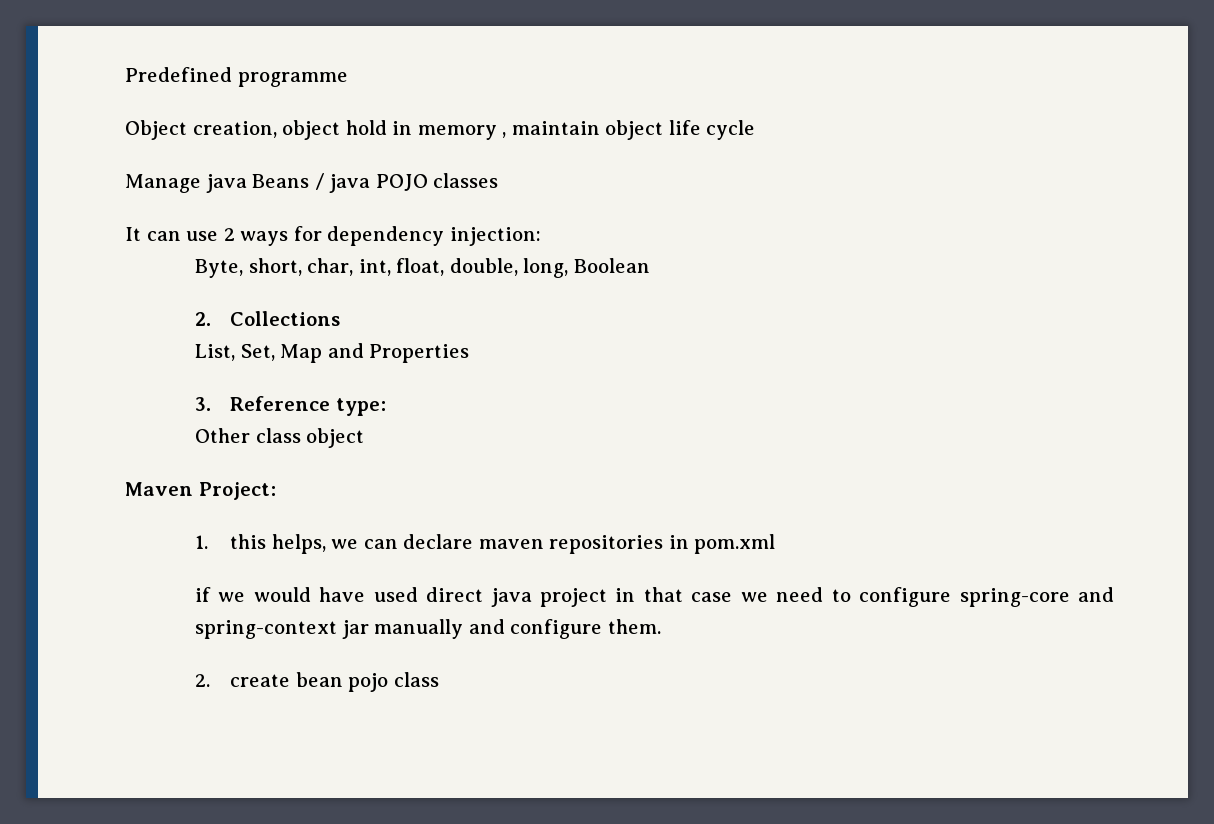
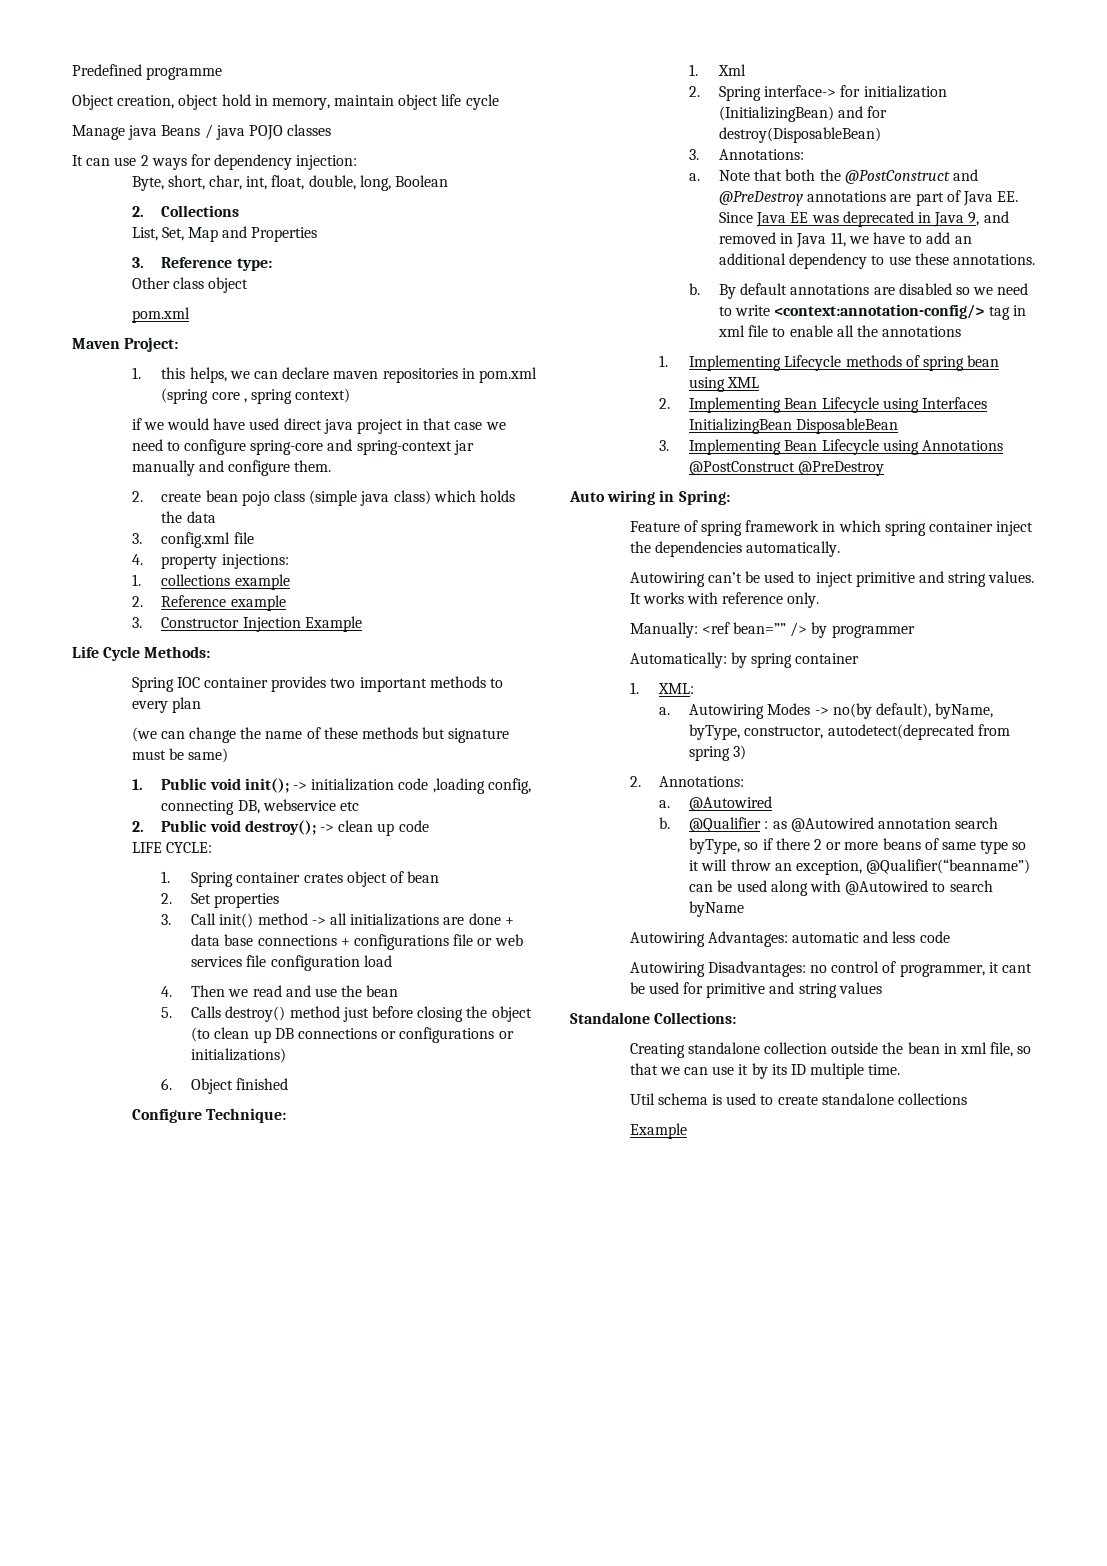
- Object creation, object hold in memory , maintain object life cycle
+ Object creation, object hold in memory, maintain object life cycle
  Other class object
+ pom.xml
- 1. this helps, we can declare maven repositories in pom.xml
+ 1. this helps, we can declare maven repositories in pom.xml (spring core , spring context)
- 2. create bean pojo class
+ 2. create bean pojo class (simple java class) which holds the data
+ 3. config.xml file
+ 4. property injections:
+ 1. collections example
+ 2. Reference example
+ 3. Constructor Injection Example
+ Life Cycle Methods:
+ Spring IOC container provides two important methods to every plan
+ (we can change the name of these methods but signature must be same)
+ 1. Public void init(); -> initialization code ,loading config, connecting DB, webservice etc
+ 2. Public void destroy(); -> clean up code
+ LIFE CYCLE:
+ 1. Spring container crates object of bean
+ 2. Set properties
+ 3. Call init() method -> all initializations are done + data base connections + configurations file or web services file configuration load
+ 4. Then we read and use the bean
+ 5. Calls destroy() method just before closing the object (to clean up DB connections or configurations or initializations)
+ 6. Object finished
+ Configure Technique:
+ 1. Xml
+ 2. Spring interface-> for initialization (InitializingBean) and for destroy(DisposableBean)
+ 3. Annotations:
+ a. Note that both the @PostConstruct and @PreDestroy annotations are part of Java EE. Since Java EE was deprecated in Java 9, and removed in Java 11, we have to add an additional dependency to use these annotations.
+ b. By default annotations are disabled so we need to write <context:annotation-config/> tag in xml file to enable all the annotations
+ 1. Implementing Lifecycle methods of spring bean using XML
+ 2. Implementing Bean Lifecycle using Interfaces InitializingBean DisposableBean
+ 3. Implementing Bean Lifecycle using Annotations @PostConstruct @PreDestroy
+ Auto wiring in Spring:
+ Feature of spring framework in which spring container inject the dependencies automatically.
+ Autowiring can’t be used to inject primitive and string values. It works with reference only.
+ Manually: <ref bean=”” /> by programmer
+ Automatically: by spring container
+ 1. XML:
+ a. Autowiring Modes -> no(by default), byName, byType, constructor, autodetect(deprecated from spring 3)
+ 2. Annotations:
+ a. @Autowired
+ b. @Qualifier : as @Autowired annotation search byType, so if there 2 or more beans of same type so it will throw an exception, @Qualifier(“beanname”) can be used along with @Autowired to search byName
+ Autowiring Advantages: automatic and less code
+ Autowiring Disadvantages: no control of programmer, it cant be used for primitive and string values
+ Standalone Collections:
+ Creating standalone collection outside the bean in xml file, so that we can use it by its ID multiple time.
+ Util schema is used to create standalone collections
+ Example

